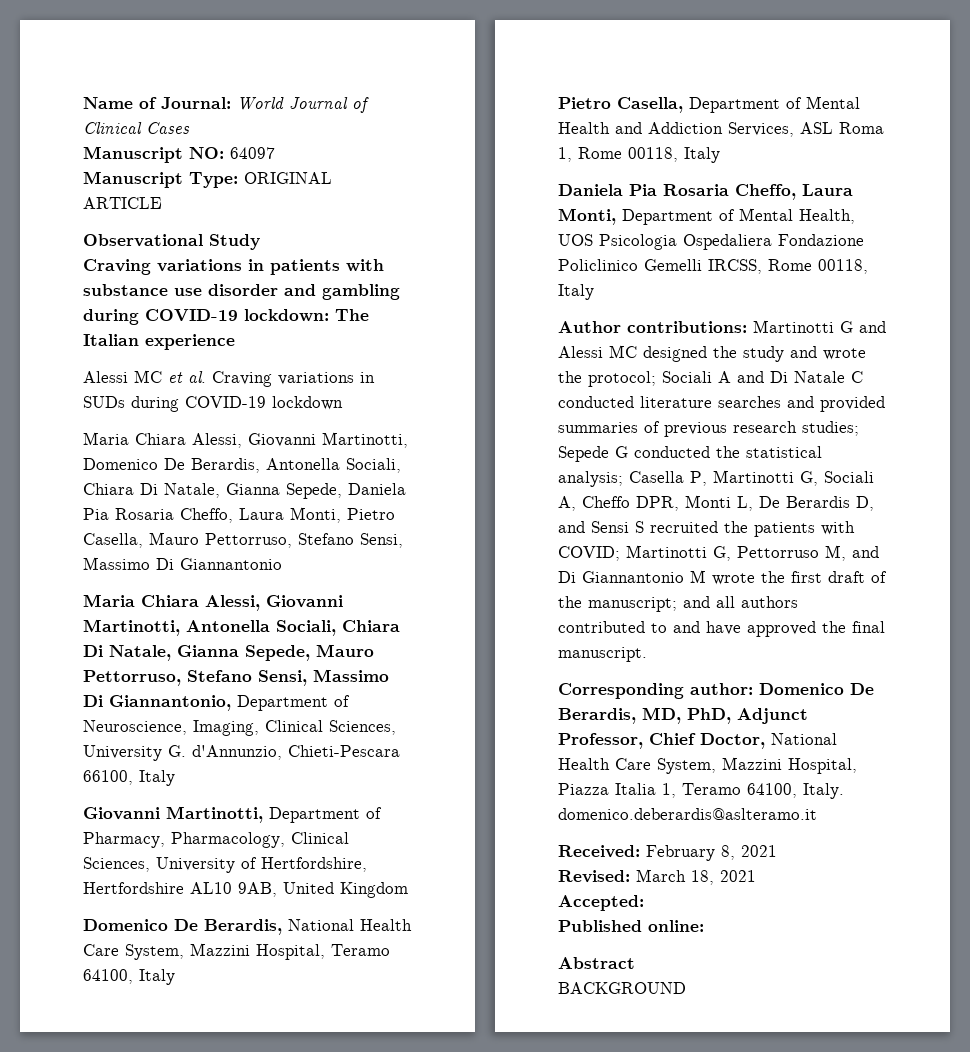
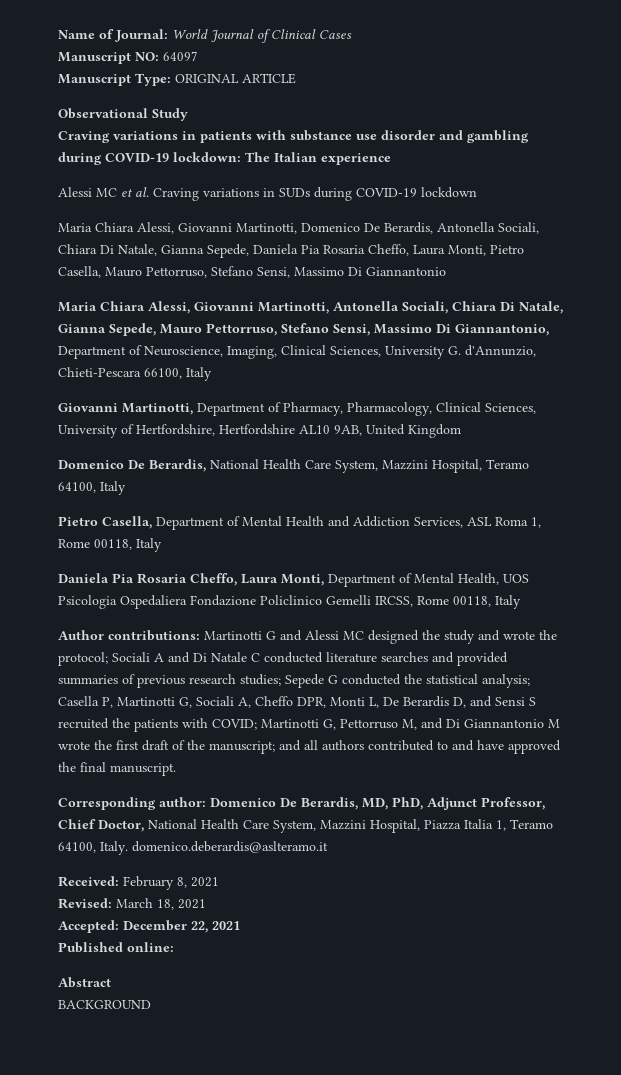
- Accepted:
+ Accepted: December 22, 2021

